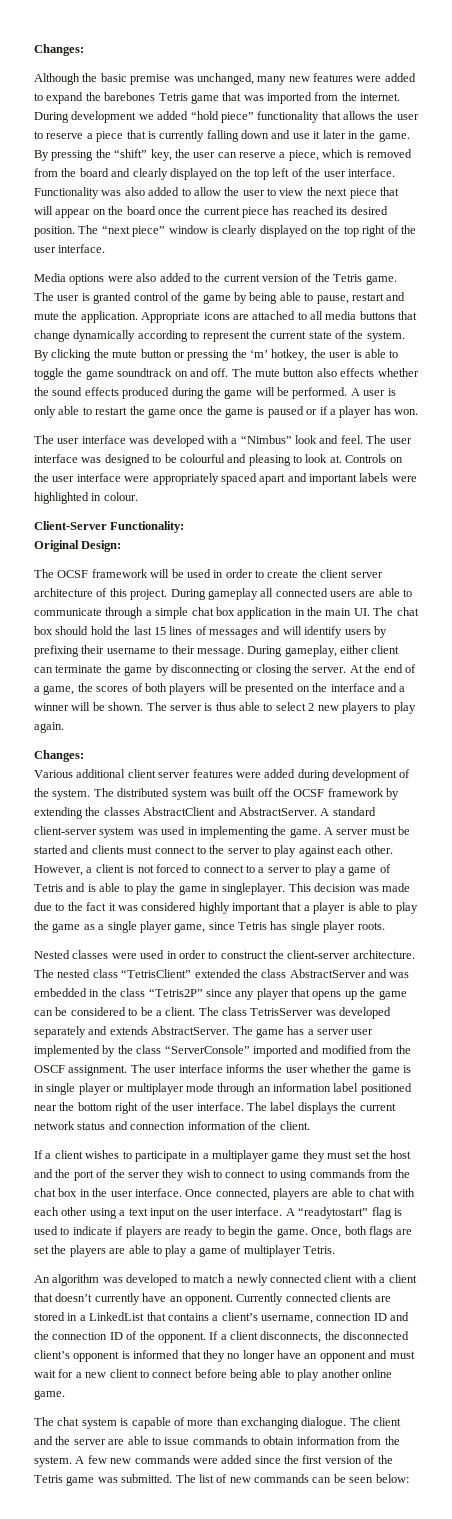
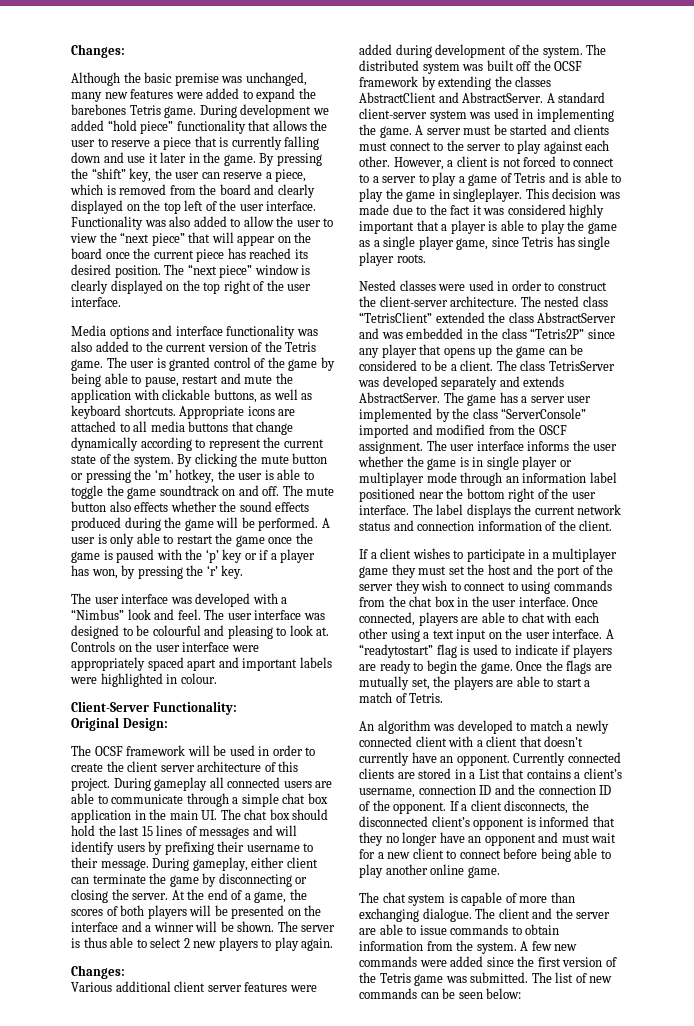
- Although the basic premise was unchanged, many new features were added to expand the barebones Tetris game that was imported from the internet.
+ Although the basic premise was unchanged, many new features were added to expand the barebones Tetris game.
- Functionality was also added to allow the user to view the next piece that will appear on the board once the current piece has reached its desired position.
+ Functionality was also added to allow the user to view the “next piece” that will appear on the board once the current piece has reached its desired position.
- Media options were also added to the current version of the Tetris game.
+ Media options and interface functionality was also added to the current version of the Tetris game.
- The user is granted control of the game by being able to pause, restart and mute the application.
+ The user is granted control of the game by being able to pause, restart and mute the application with clickable buttons, as well as keyboard shortcuts.
- A user is only able to restart the game once the game is paused or if a player has won.
+ A user is only able to restart the game once the game is paused with the ‘p’ key or if a player has won, by pressing the ‘r’ key.
- Once, both flags are set the players are able to play a game of multiplayer Tetris.
+ Once the flags are mutually set, the players are able to start a match of Tetris.
- Currently connected clients are stored in a LinkedList that contains a client’s username, connection ID and the connection ID of the opponent.
+ Currently connected clients are stored in a List that contains a client’s username, connection ID and the connection ID of the opponent.

